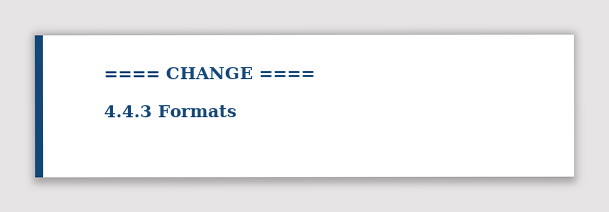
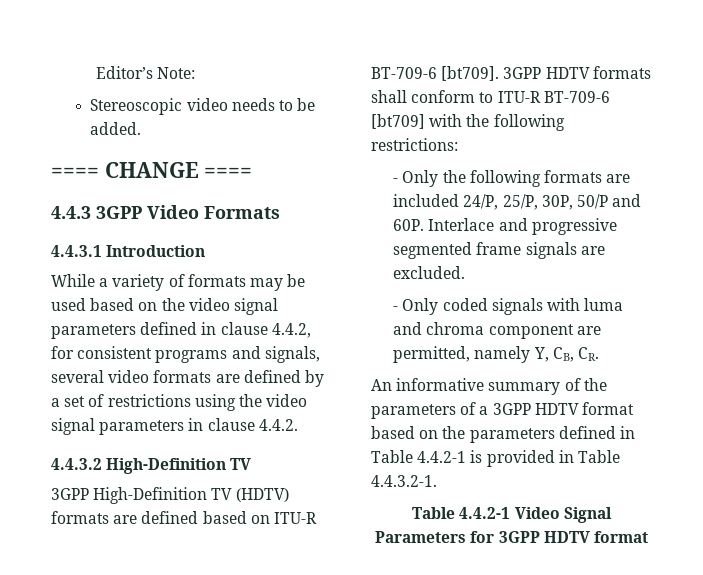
+ Editor’s Note:
+ Stereoscopic video needs to be added.
- 4.4.3 Formats
+ 4.4.3 3GPP Video Formats
+ 4.4.3.1 Introduction
+ While a variety of formats may be used based on the video signal parameters defined in clause 4.4.2, for consistent programs and signals, several video formats are defined by a set of restrictions using the video signal parameters in clause 4.4.2.
+ 4.4.3.2 High-Definition TV
+ 3GPP High-Definition TV (HDTV) formats are defined based on ITU-R BT-709-6 [bt709]. 3GPP HDTV formats shall conform to ITU-R BT-709-6 [bt709] with the following restrictions:
+ - Only the following formats are included 24/P, 25/P, 30P, 50/P and 60P. Interlace and progressive segmented frame signals are excluded.
+ - Only coded signals with luma and chroma component are permitted, namely Y, CB, CR.
+ An informative summary of the parameters of a 3GPP HDTV format based on the parameters defined in Table 4.4.2-1 is provided in Table 4.4.3.2-1.
+ Table 4.4.2-1 Video Signal Parameters for 3GPP HDTV format

